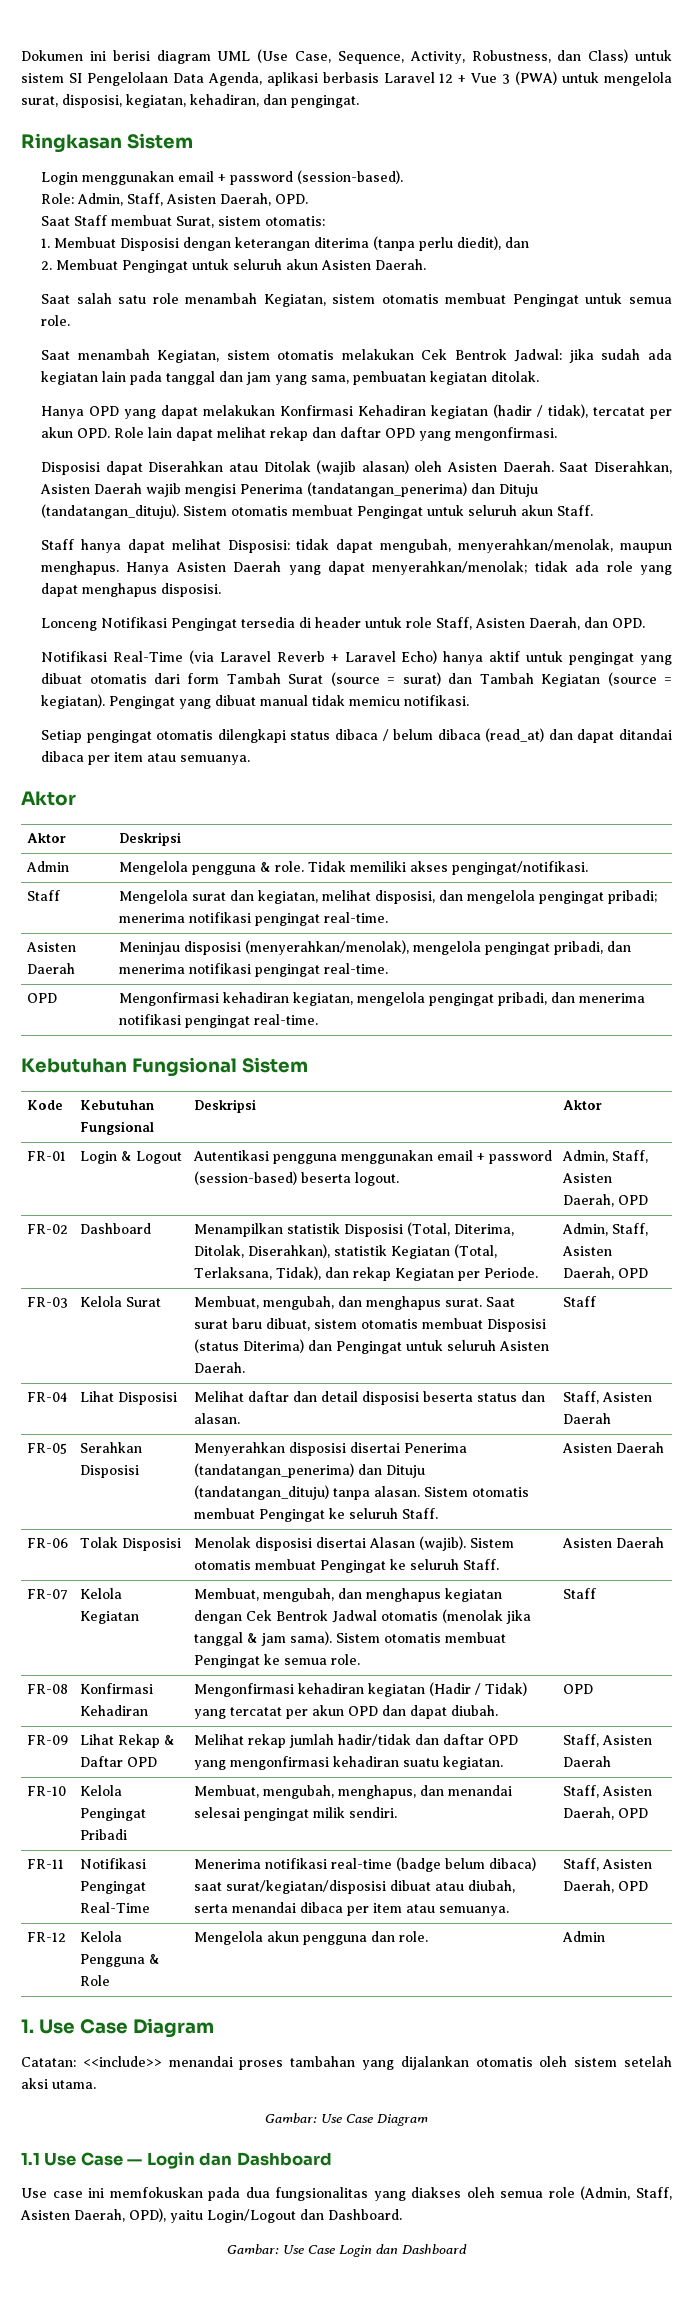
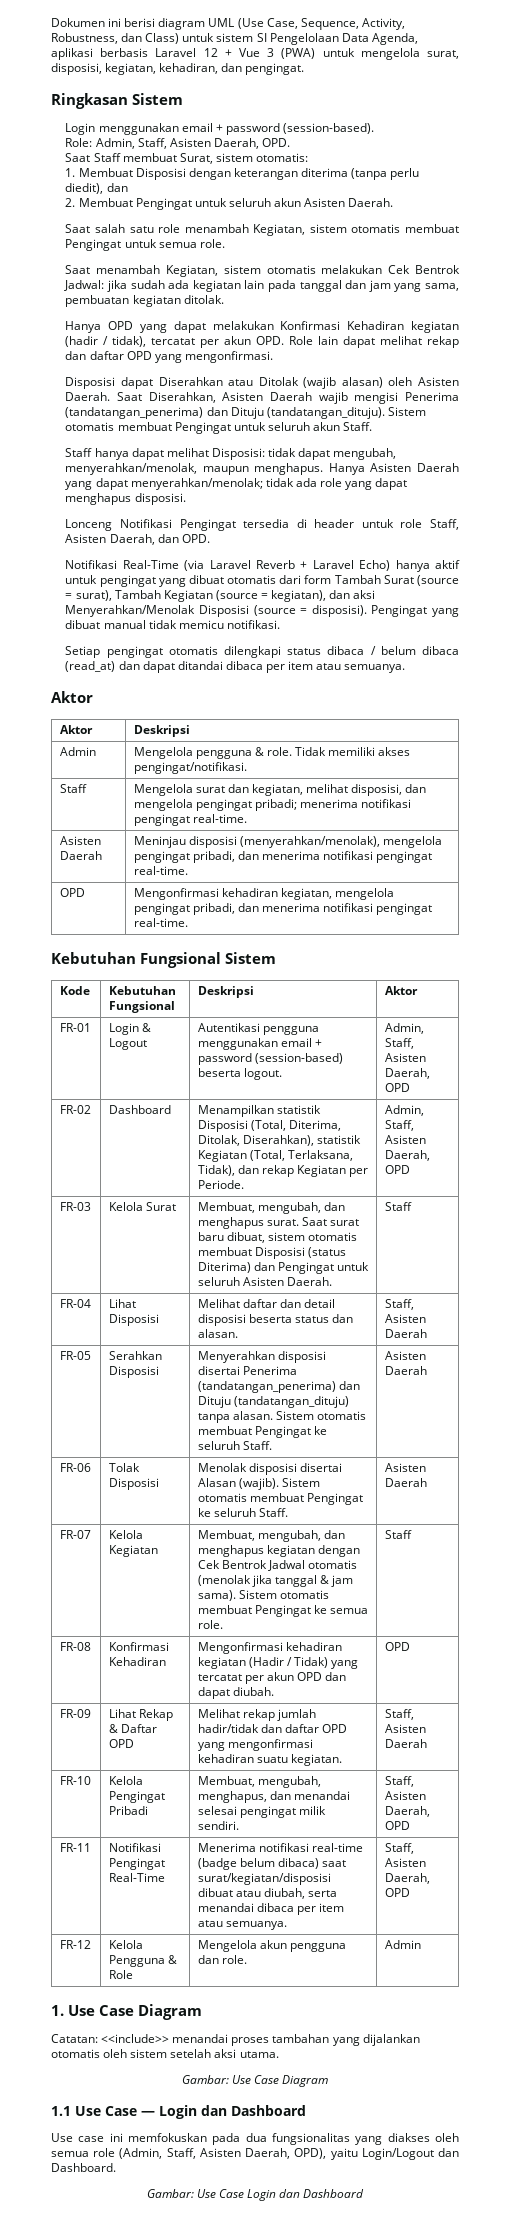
- Notifikasi Real-Time (via Laravel Reverb + Laravel Echo) hanya aktif untuk pengingat yang dibuat otomatis dari form Tambah Surat (source = surat) dan Tambah Kegiatan (source = kegiatan).
+ Notifikasi Real-Time (via Laravel Reverb + Laravel Echo) hanya aktif untuk pengingat yang dibuat otomatis dari form Tambah Surat (source = surat), Tambah Kegiatan (source = kegiatan), dan aksi Menyerahkan/Menolak Disposisi (source = disposisi).

